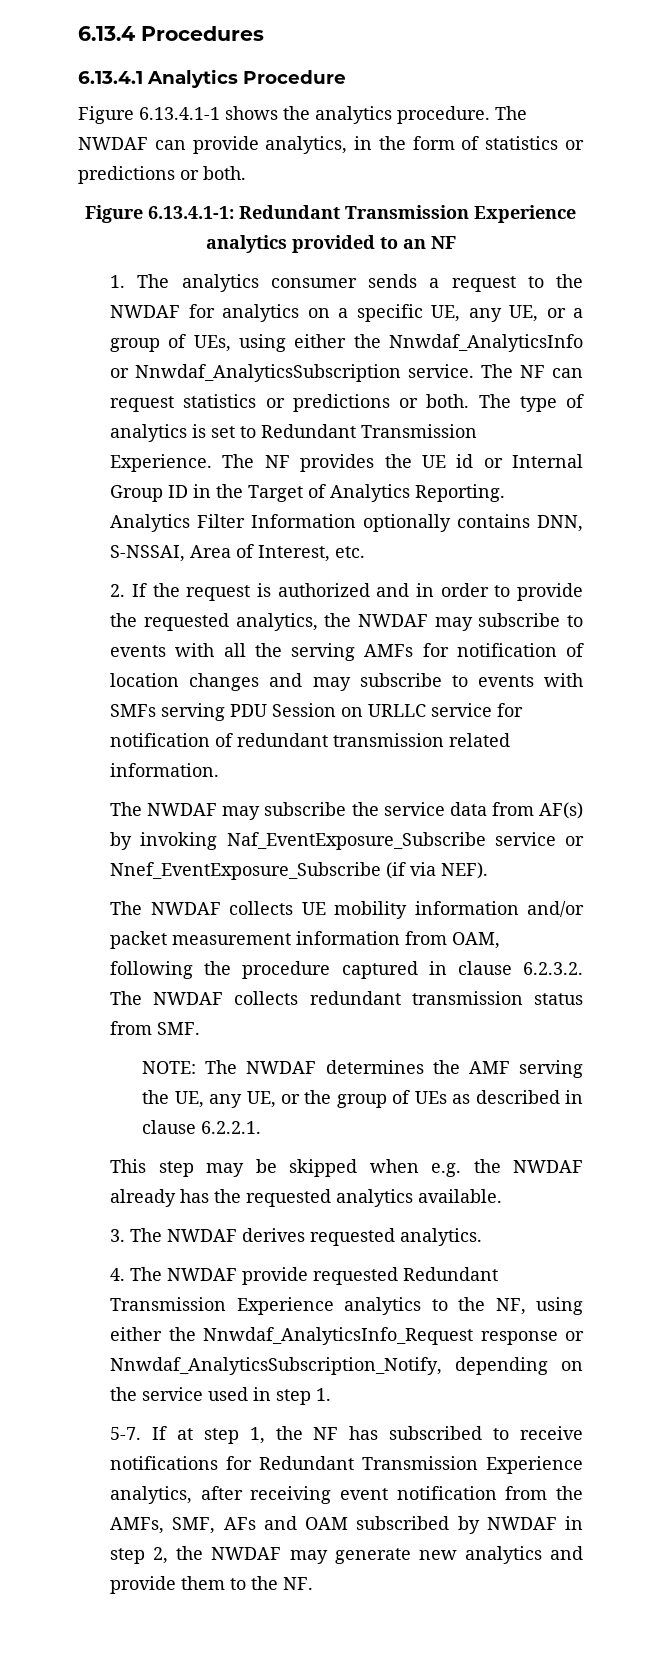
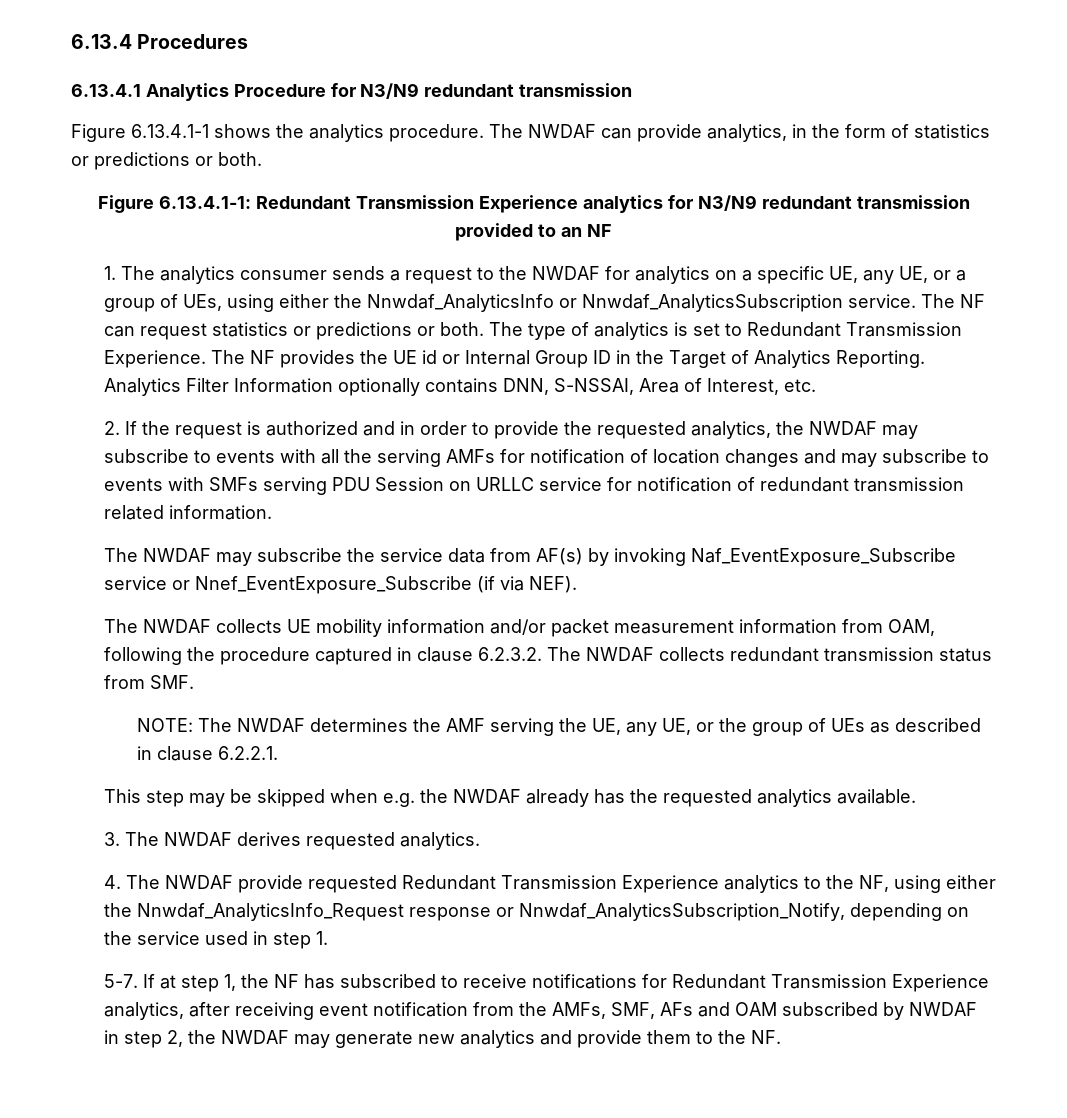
- 6.13.4.1 Analytics Procedure
+ 6.13.4.1 Analytics Procedure for N3/N9 redundant transmission
- Figure 6.13.4.1-1: Redundant Transmission Experience analytics provided to an NF
+ Figure 6.13.4.1-1: Redundant Transmission Experience analytics for N3/N9 redundant transmission provided to an NF

